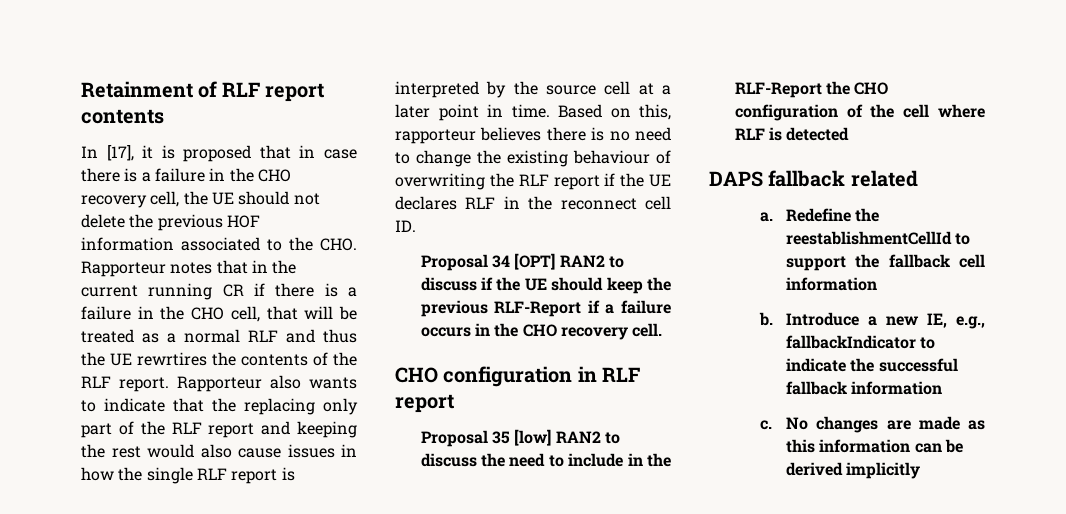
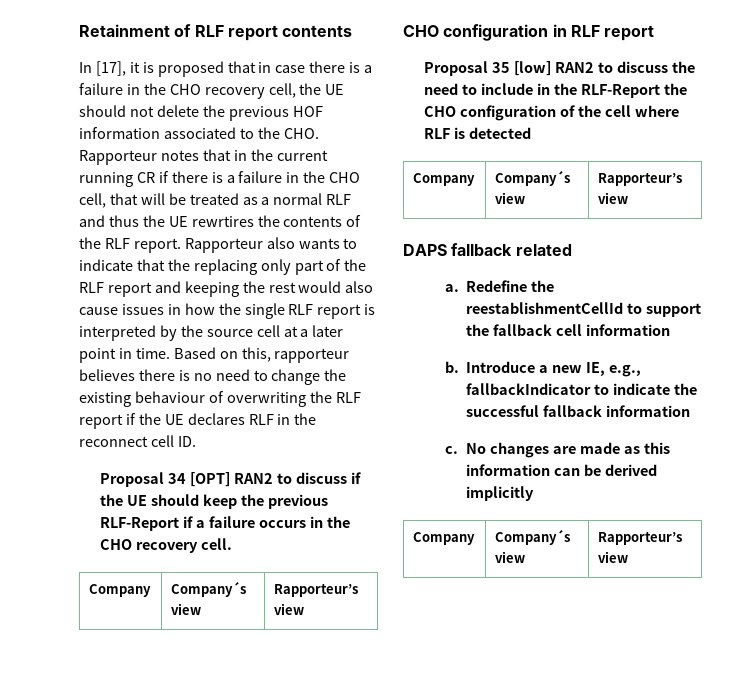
  Proposal 34 [OPT] RAN2 to discuss if the UE should keep the previous RLF-Report if a failure occurs in the CHO recovery cell.
+ Company | Company´s view | Rapporteur’s view
  Proposal 35 [low] RAN2 to discuss the need to include in the RLF-Report the CHO configuration of the cell where RLF is detected
+ Company | Company´s view | Rapporteur’s view
  No changes are made as this information can be derived implicitly
+ Company | Company´s view | Rapporteur’s view

